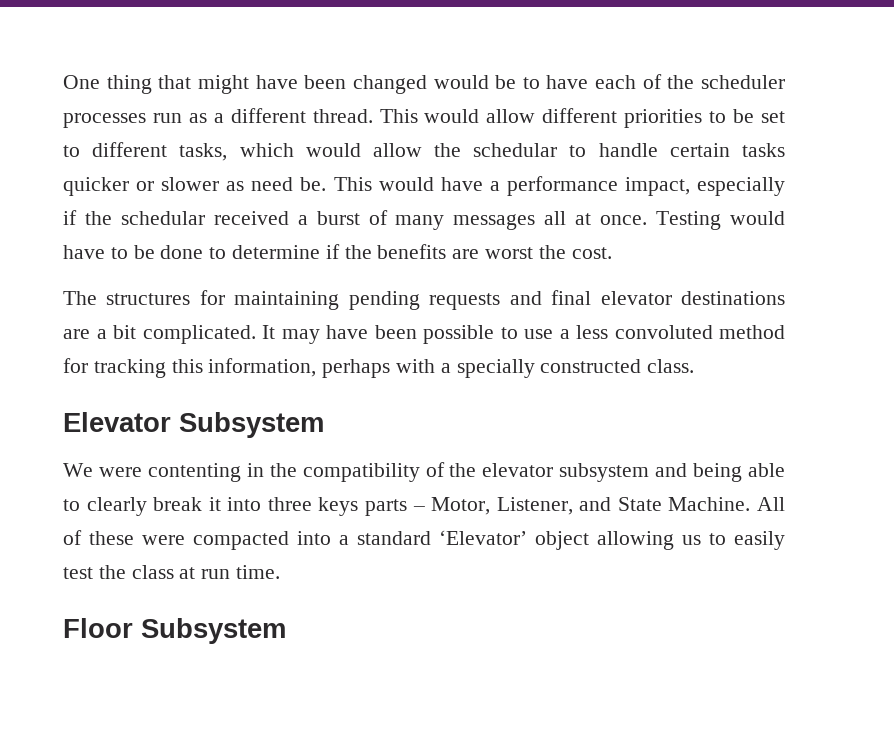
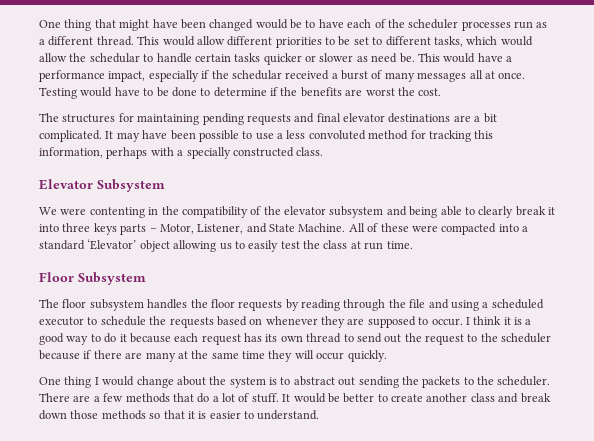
+ The floor subsystem handles the floor requests by reading through the file and using a scheduled executor to schedule the requests based on whenever they are supposed to occur. I think it is a good way to do it because each request has its own thread to send out the request to the scheduler because if there are many at the same time they will occur quickly.
+ One thing I would change about the system is to abstract out sending the packets to the scheduler. There are a few methods that do a lot of stuff. It would be better to create another class and break down those methods so that it is easier to understand.

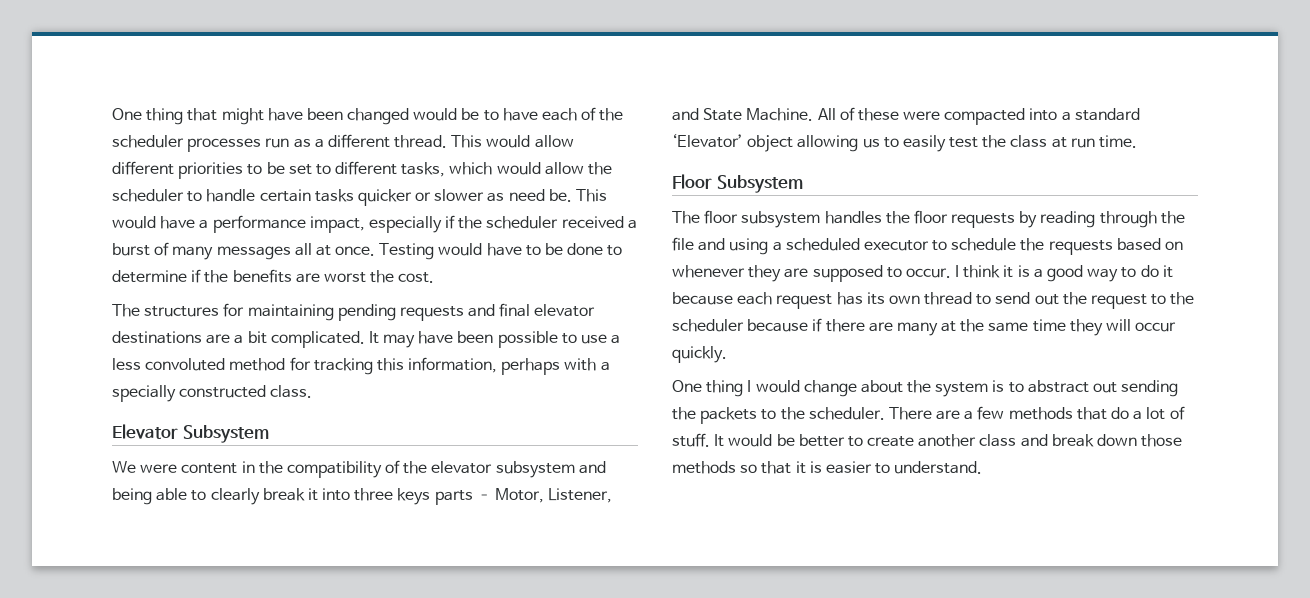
- This would allow different priorities to be set to different tasks, which would allow the schedular to handle certain tasks quicker or slower as need be.
+ This would allow different priorities to be set to different tasks, which would allow the scheduler to handle certain tasks quicker or slower as need be.
- This would have a performance impact, especially if the schedular received a burst of many messages all at once.
+ This would have a performance impact, especially if the scheduler received a burst of many messages all at once.
- We were contenting in the compatibility of the elevator subsystem and being able to clearly break it into three keys parts – Motor, Listener, and State Machine.
+ We were content in the compatibility of the elevator subsystem and being able to clearly break it into three keys parts – Motor, Listener, and State Machine.

